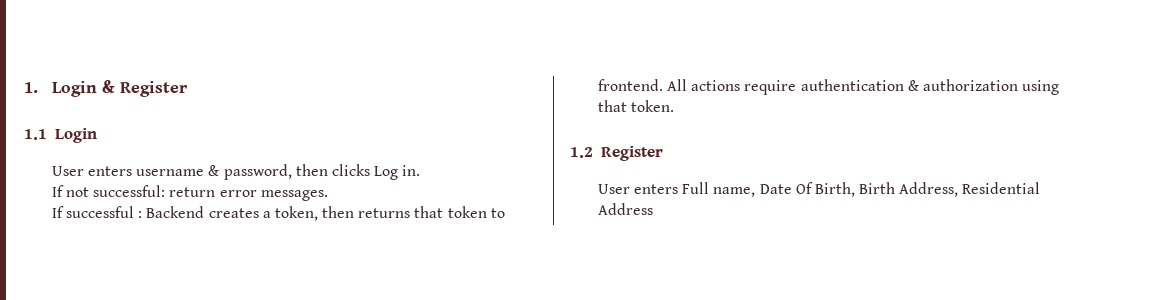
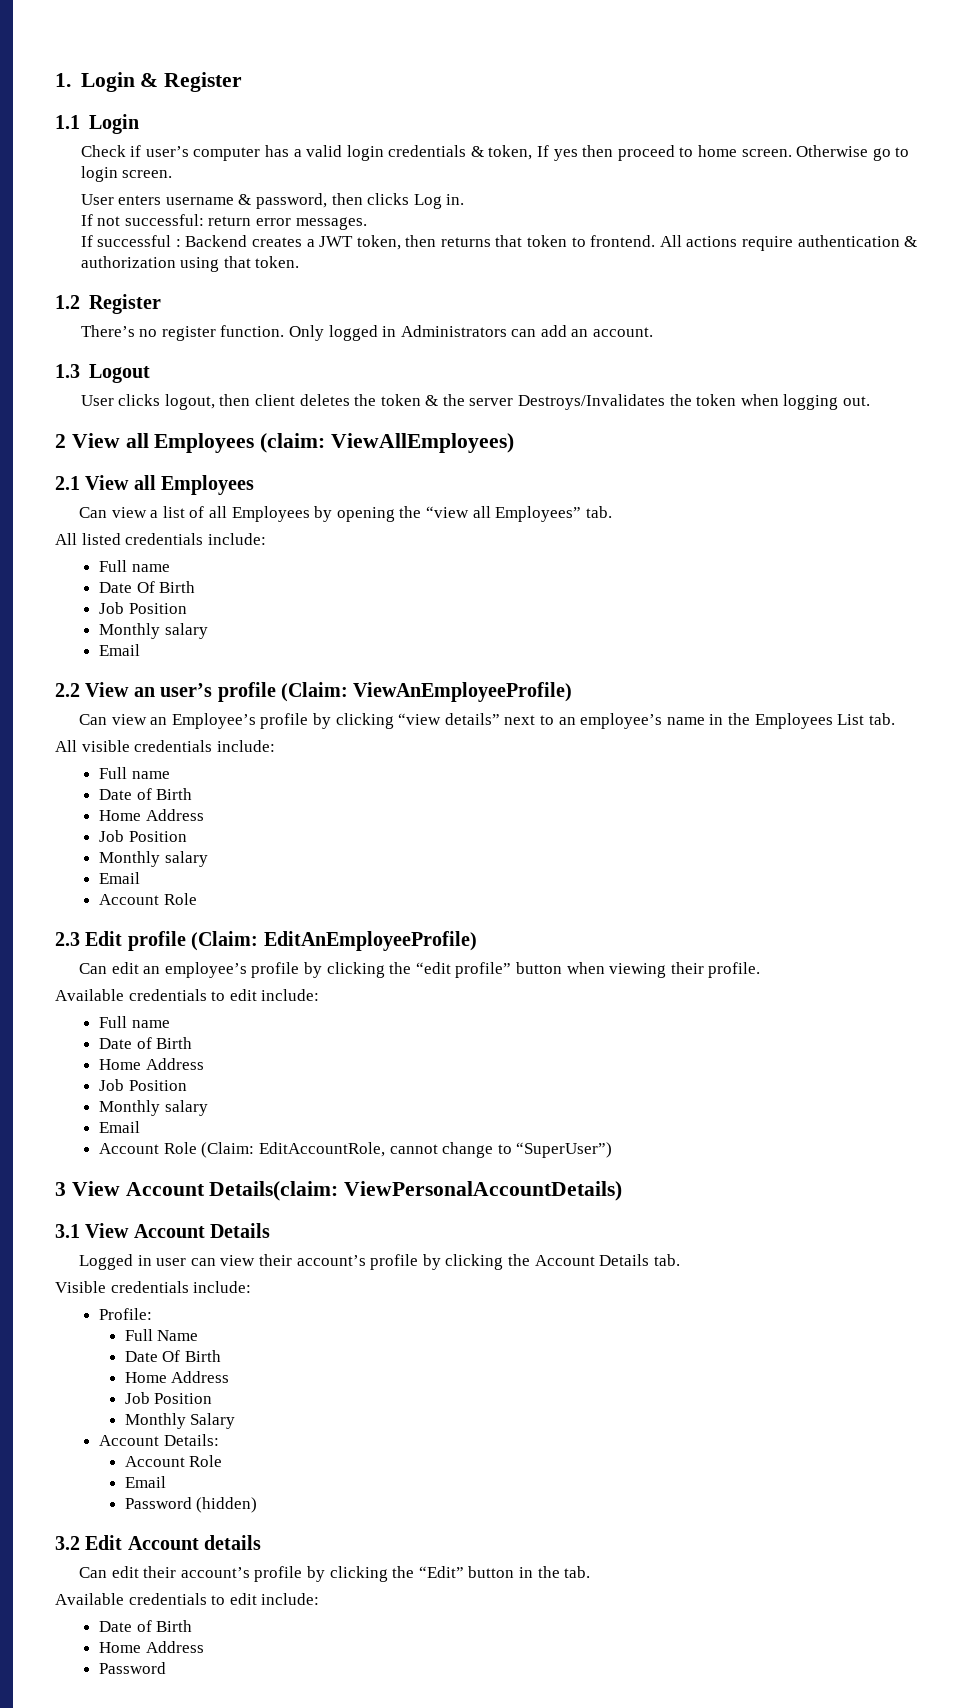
+ Check if user’s computer has a valid login credentials & token, If yes then proceed to home screen. Otherwise go to login screen.
- If successful : Backend creates a token, then returns that token to frontend.
+ If successful : Backend creates a JWT token, then returns that token to frontend.
- User enters Full name, Date Of Birth, Birth Address, Residential Address
+ There’s no register function. Only logged in Administrators can add an account.
+ 1.3 Logout
+ User clicks logout, then client deletes the token & the server Destroys/Invalidates the token when logging out.
+ 2 View all Employees (claim: ViewAllEmployees)
+ 2.1 View all Employees
+ Can view a list of all Employees by opening the “view all Employees” tab.
+ All listed credentials include:
+ Full name
+ Date Of Birth
+ Job Position
+ Monthly salary
+ Email
+ 2.2 View an user’s profile (Claim: ViewAnEmployeeProfile)
+ Can view an Employee’s profile by clicking “view details” next to an employee’s name in the Employees List tab.
+ All visible credentials include:
+ Full name
+ Date of Birth
+ Home Address
+ Job Position
+ Monthly salary
+ Email
+ Account Role
+ 2.3 Edit profile (Claim: EditAnEmployeeProfile)
+ Can edit an employee’s profile by clicking the “edit profile” button when viewing their profile.
+ Available credentials to edit include:
+ Full name
+ Date of Birth
+ Home Address
+ Job Position
+ Monthly salary
+ Email
+ Account Role (Claim: EditAccountRole, cannot change to “SuperUser”)
+ 3 View Account Details(claim: ViewPersonalAccountDetails)
+ 3.1 View Account Details
+ Logged in user can view their account’s profile by clicking the Account Details tab.
+ Visible credentials include:
+ Profile:
+ Full Name
+ Date Of Birth
+ Home Address
+ Job Position
+ Monthly Salary
+ Account Details:
+ Account Role
+ Email
+ Password (hidden)
+ 3.2 Edit Account details
+ Can edit their account’s profile by clicking the “Edit” button in the tab.
+ Available credentials to edit include:
+ Date of Birth
+ Home Address
+ Password

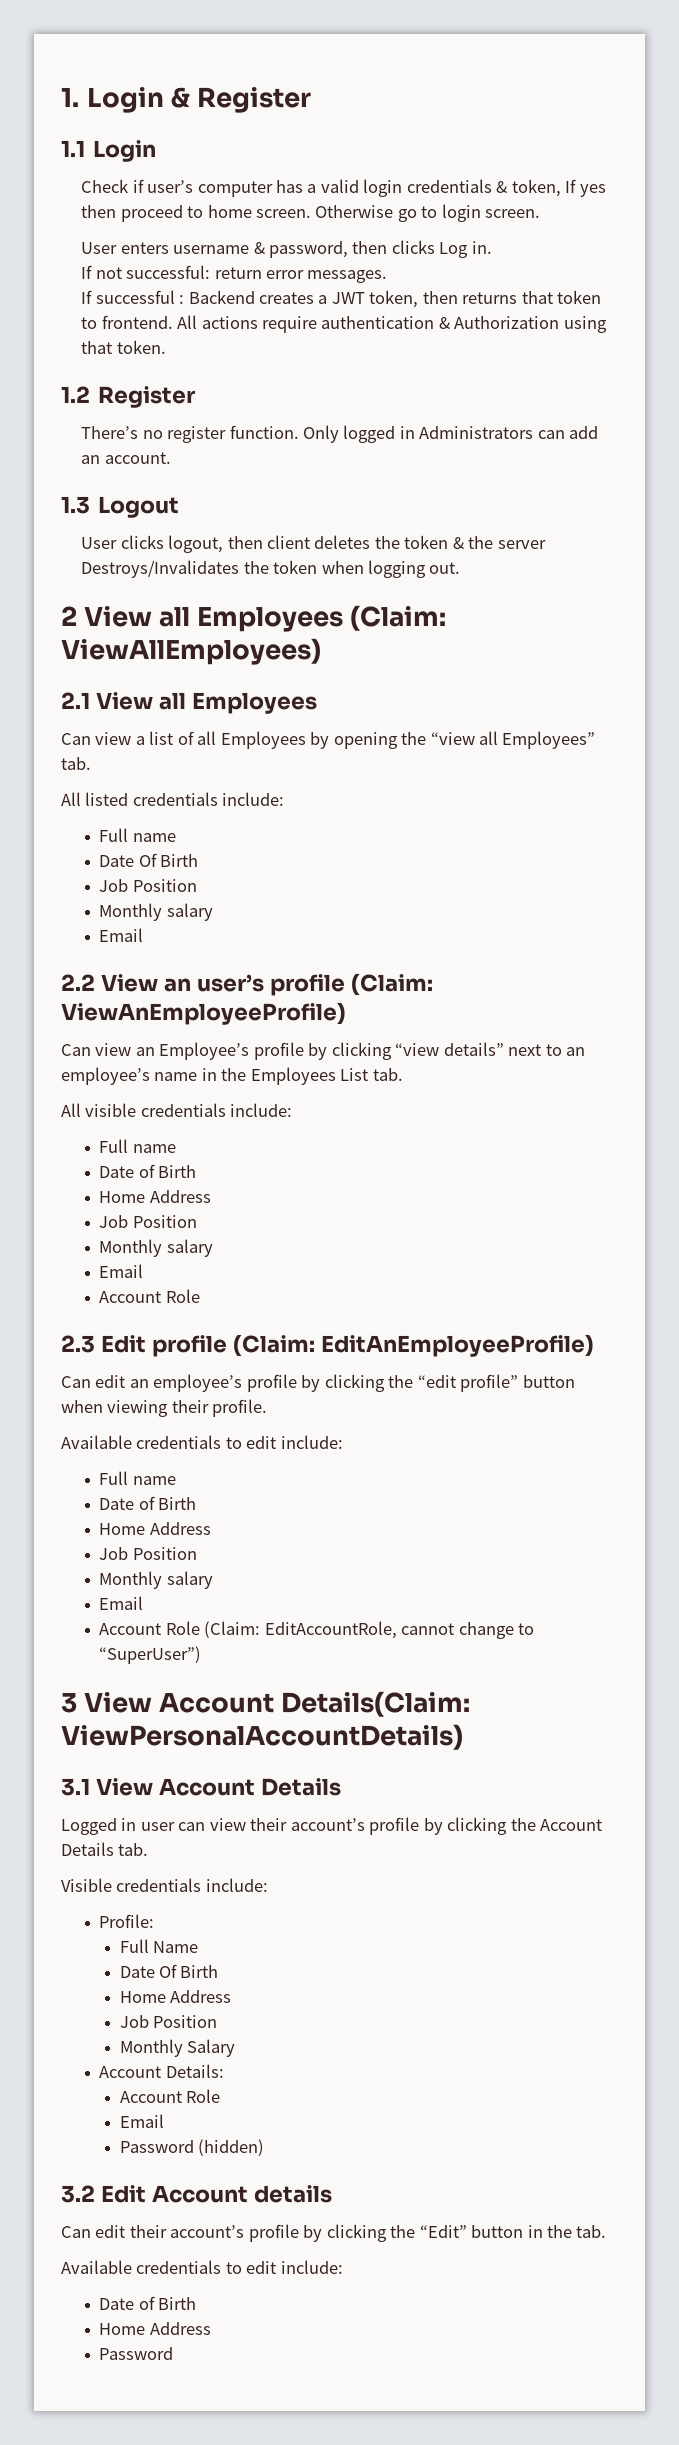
- All actions require authentication & authorization using that token.
+ All actions require authentication & Authorization using that token.
- 2 View all Employees (claim: ViewAllEmployees)
+ 2 View all Employees (Claim: ViewAllEmployees)
- 3 View Account Details(claim: ViewPersonalAccountDetails)
+ 3 View Account Details(Claim: ViewPersonalAccountDetails)

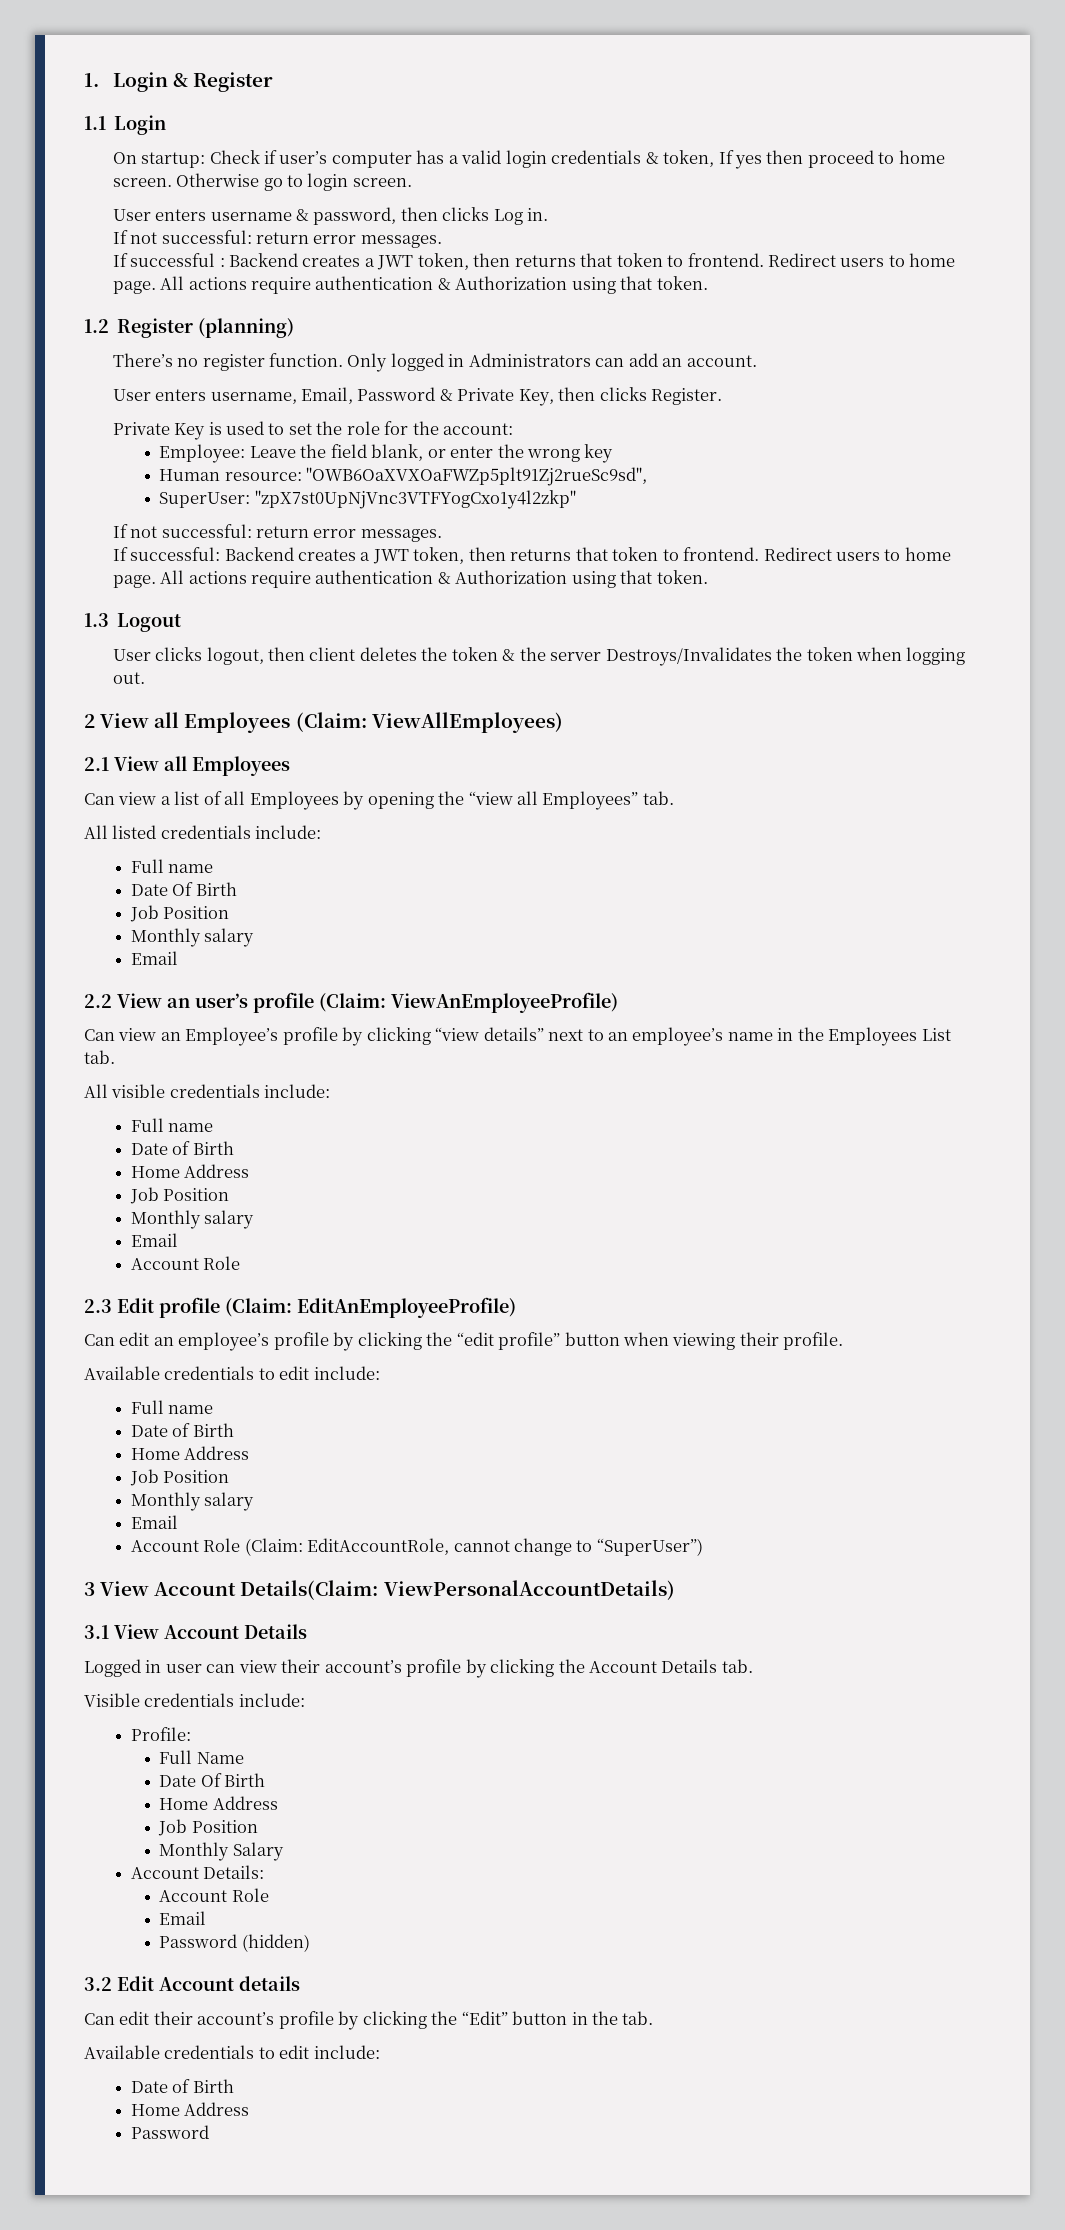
- Check if user’s computer has a valid login credentials & token, If yes then proceed to home screen.
+ On startup: Check if user’s computer has a valid login credentials & token, If yes then proceed to home screen.
- If successful : Backend creates a JWT token, then returns that token to frontend.
+ If successful : Backend creates a JWT token, then returns that token to frontend. Redirect users to home page.
- 1.2 Register
+ 1.2 Register (planning)
+ User enters username, Email, Password & Private Key, then clicks Register.
+ Private Key is used to set the role for the account:
+ Employee: Leave the field blank, or enter the wrong key
+ Human resource: "OWB6OaXVXOaFWZp5plt91Zj2rueSc9sd",
+ SuperUser: "zpX7st0UpNjVnc3VTFYogCxo1y4l2zkp"
+ If not successful: return error messages.
+ If successful: Backend creates a JWT token, then returns that token to frontend. Redirect users to home page. All actions require authentication & Authorization using that token.

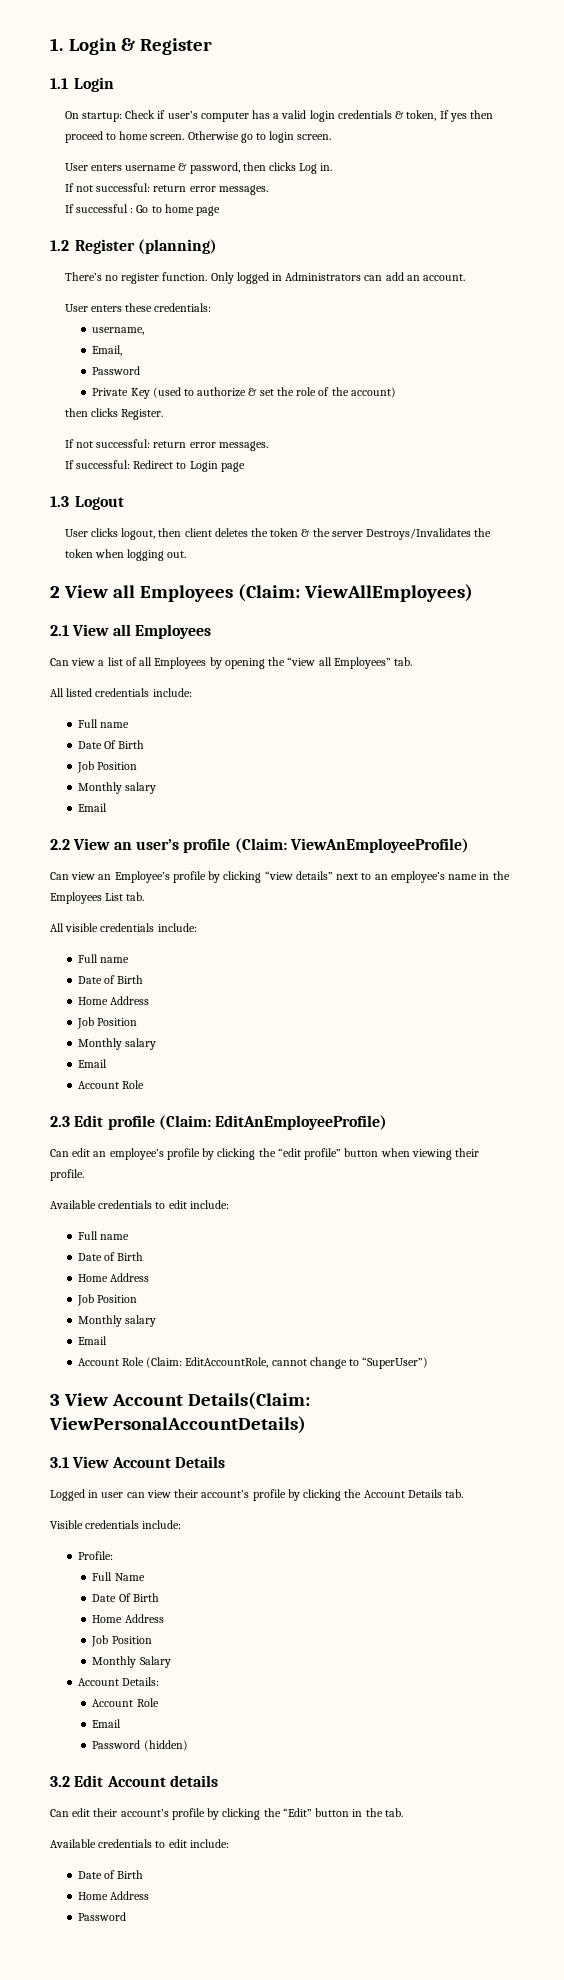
- If successful : Backend creates a JWT token, then returns that token to frontend. Redirect users to home page. All actions require authentication & Authorization using that token.
+ If successful : Go to home page
- User enters username, Email, Password & Private Key, then clicks Register.
- Private Key is used to set the role for the account:
- Employee: Leave the field blank, or enter the wrong key
- Human resource: "OWB6OaXVXOaFWZp5plt91Zj2rueSc9sd",
- SuperUser: "zpX7st0UpNjVnc3VTFYogCxo1y4l2zkp"
+ User enters these credentials:
+ username,
+ Email,
+ Password
+ Private Key (used to authorize & set the role of the account)
+ then clicks Register.
- If successful: Backend creates a JWT token, then returns that token to frontend. Redirect users to home page. All actions require authentication & Authorization using that token.
+ If successful: Redirect to Login page

